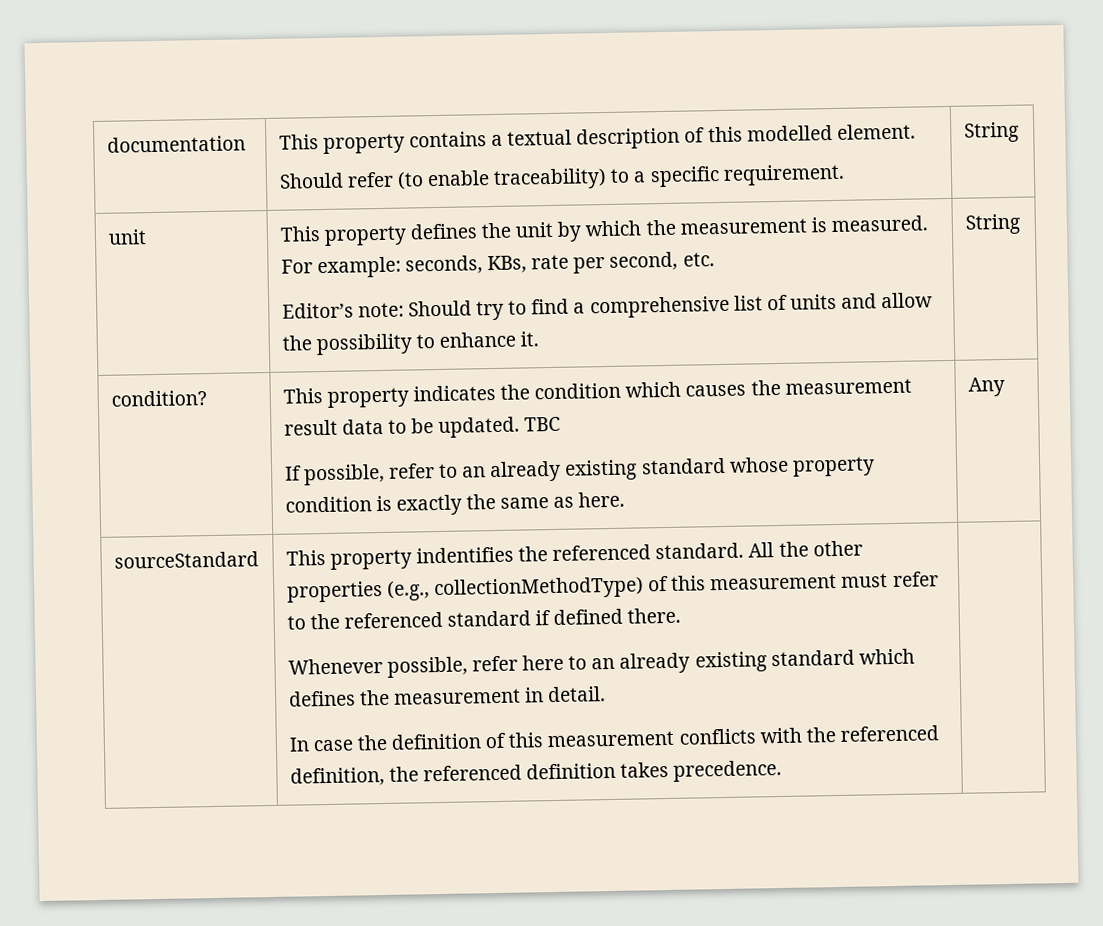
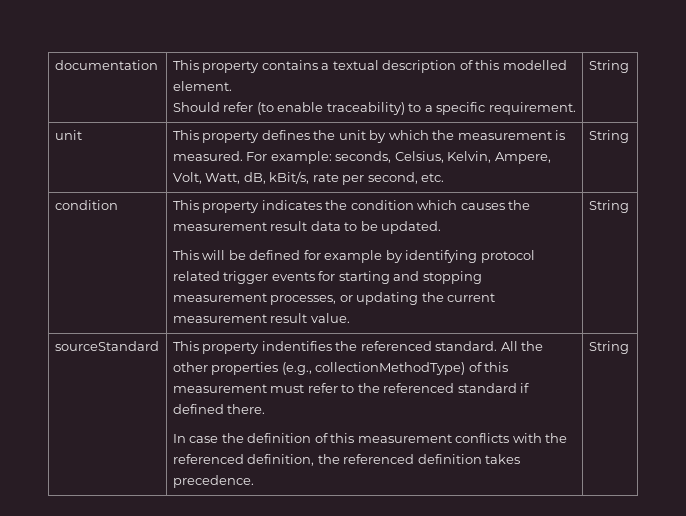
- unit | This property defines the unit by which the measurement is measured. For example: seconds, KBs, rate per second, etc.
- Editor’s note: Should try to find a comprehensive list of units and allow the possibility to enhance it. | String
- condition? | This property indicates the condition which causes the measurement result data to be updated. TBC
- If possible, refer to an already existing standard whose property condition is exactly the same as here. | Any
+ unit | This property defines the unit by which the measurement is measured. For example: seconds, Celsius, Kelvin, Ampere, Volt, Watt, dB, kBit/s, rate per second, etc. | String
+ condition | This property indicates the condition which causes the measurement result data to be updated.
+ This will be defined for example by identifying protocol related trigger events for starting and stopping measurement processes, or updating the current measurement result value. | String
- Whenever possible, refer here to an already existing standard which defines the measurement in detail.
- In case the definition of this measurement conflicts with the referenced definition, the referenced definition takes precedence.
+ In case the definition of this measurement conflicts with the referenced definition, the referenced definition takes precedence. | String

